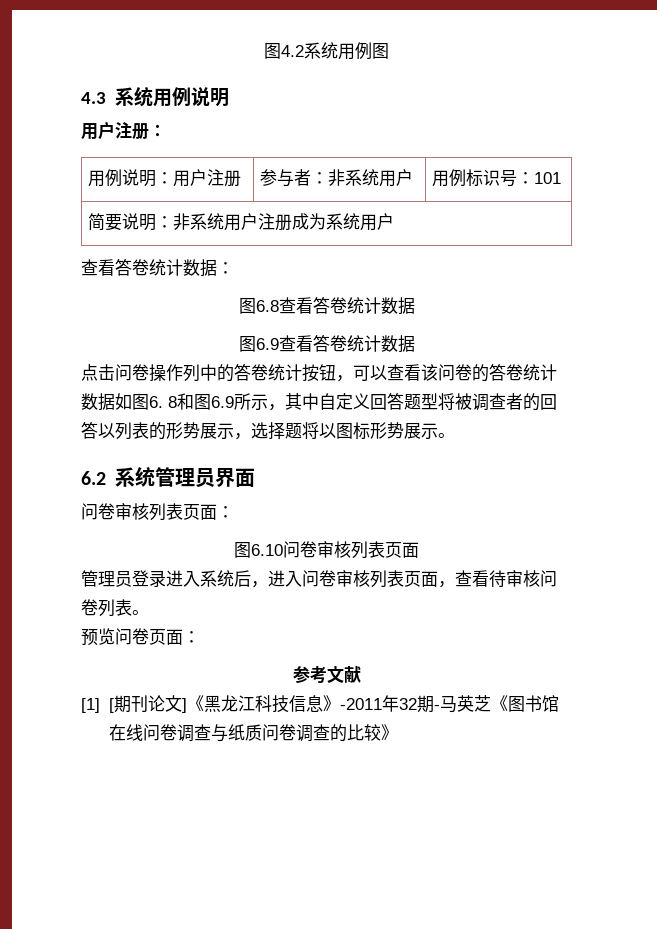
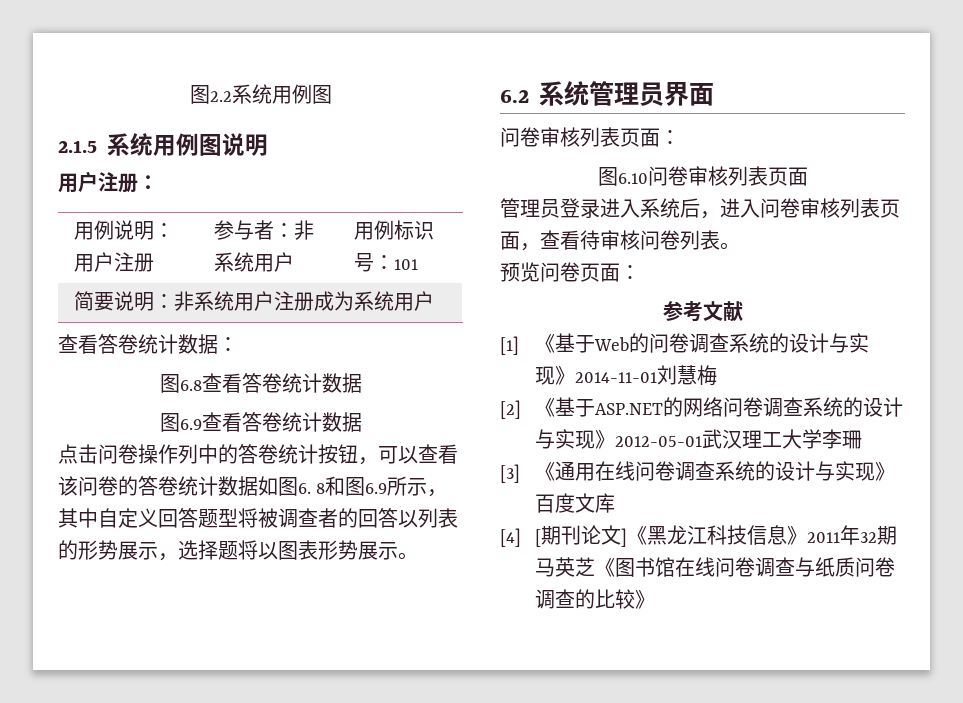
- 图4.2系统用例图
+ 图2.2系统用例图
- 4.3系统用例说明
+ 2.1.5系统用例图说明
- 点击问卷操作列中的答卷统计按钮，可以查看该问卷的答卷统计数据如图6. 8和图6.9所示，其中自定义回答题型将被调查者的回答以列表的形势展示，选择题将以图标形势展示。
+ 点击问卷操作列中的答卷统计按钮，可以查看该问卷的答卷统计数据如图6. 8和图6.9所示，其中自定义回答题型将被调查者的回答以列表的形势展示，选择题将以图表形势展示。
- [1] [期刊论文]《黑龙江科技信息》-2011年32期-马英芝《图书馆在线问卷调查与纸质问卷调查的比较》
+ [1]《基于Web的问卷调查系统的设计与实现》2014-11-01刘慧梅
+ [2]《基于ASP.NET的网络问卷调查系统的设计与实现》2012-05-01武汉理工大学李珊
+ [3]《通用在线问卷调查系统的设计与实现》百度文库
+ [4] [期刊论文]《黑龙江科技信息》2011年32期马英芝《图书馆在线问卷调查与纸质问卷调查的比较》

